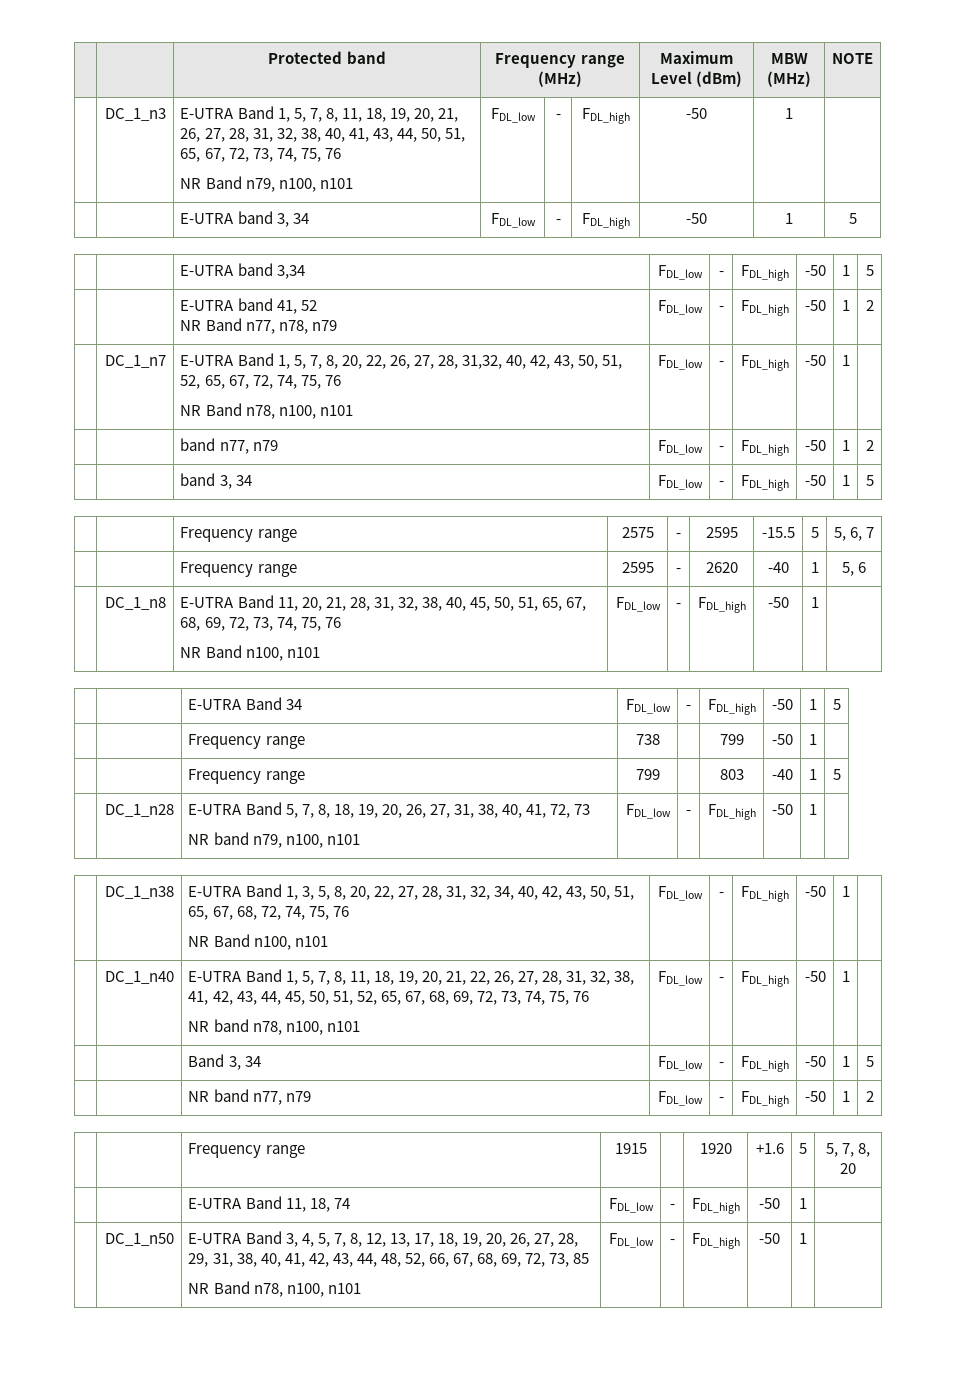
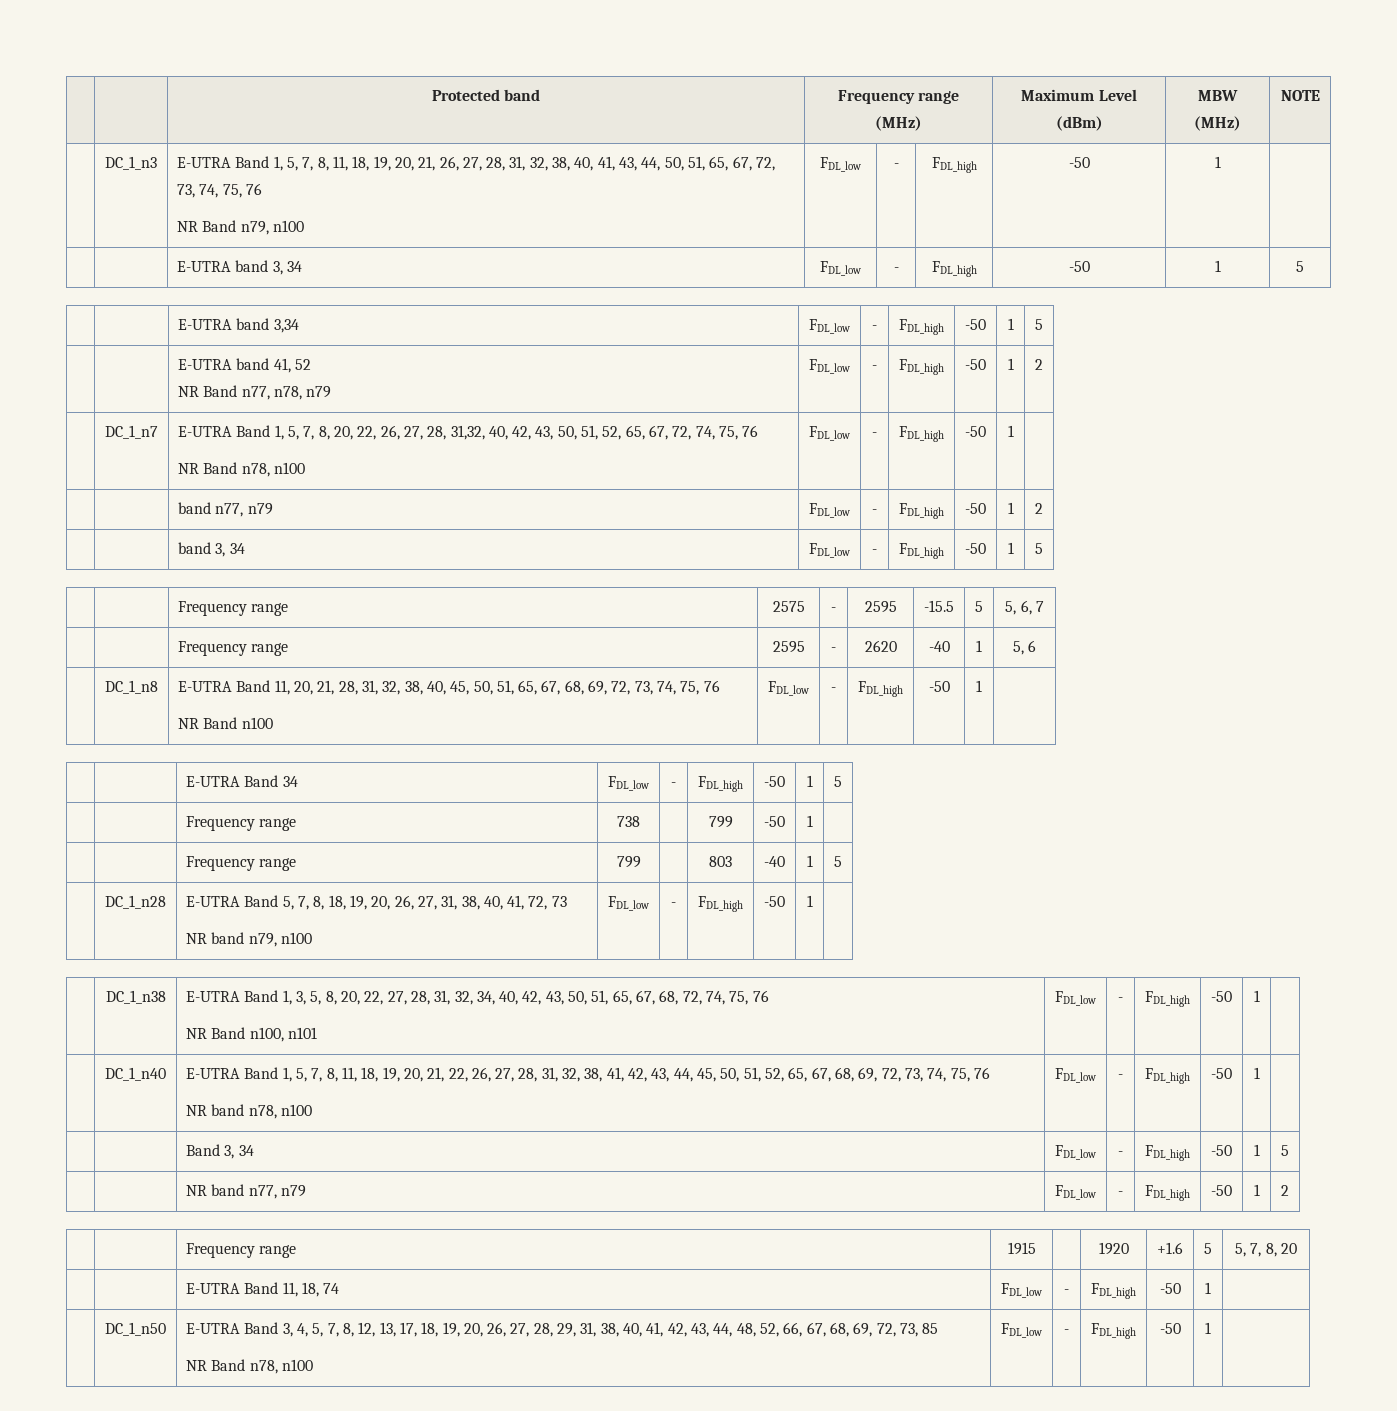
- NR Band n79, n100, n101
+ NR Band n79, n100
  | DC_1_n7 | E-UTRA Band 1, 5, 7, 8, 20, 22, 26, 27, 28, 31,32, 40, 42, 43, 50, 51, 52, 65, 67, 72, 74, 75, 76
- NR Band n78, n100, n101 | FDL_low | - | FDL_high | -50 | 1 |
+ NR Band n78, n100 | FDL_low | - | FDL_high | -50 | 1 |
  | DC_1_n8 | E-UTRA Band 11, 20, 21, 28, 31, 32, 38, 40, 45, 50, 51, 65, 67, 68, 69, 72, 73, 74, 75, 76
- NR Band n100, n101 | FDL_low | - | FDL_high | -50 | 1 |
+ NR Band n100 | FDL_low | - | FDL_high | -50 | 1 |
  | DC_1_n28 | E-UTRA Band 5, 7, 8, 18, 19, 20, 26, 27, 31, 38, 40, 41, 72, 73
- NR band n79, n100, n101 | FDL_low | - | FDL_high | -50 | 1 |
+ NR band n79, n100 | FDL_low | - | FDL_high | -50 | 1 |
- NR band n78, n100, n101
+ NR band n78, n100
  E-UTRA Band 3, 4, 5, 7, 8, 12, 13, 17, 18, 19, 20, 26, 27, 28, 29, 31, 38, 40, 41, 42, 43, 44, 48, 52, 66, 67, 68, 69, 72, 73, 85
- NR Band n78, n100, n101
+ NR Band n78, n100

